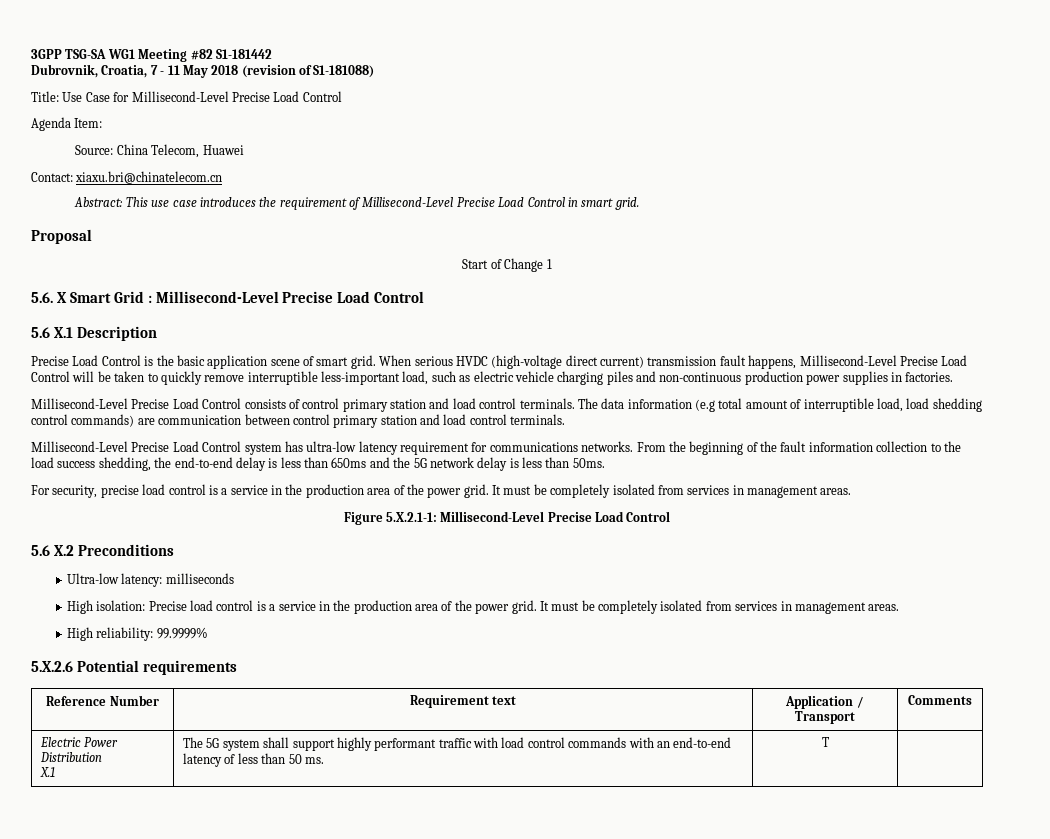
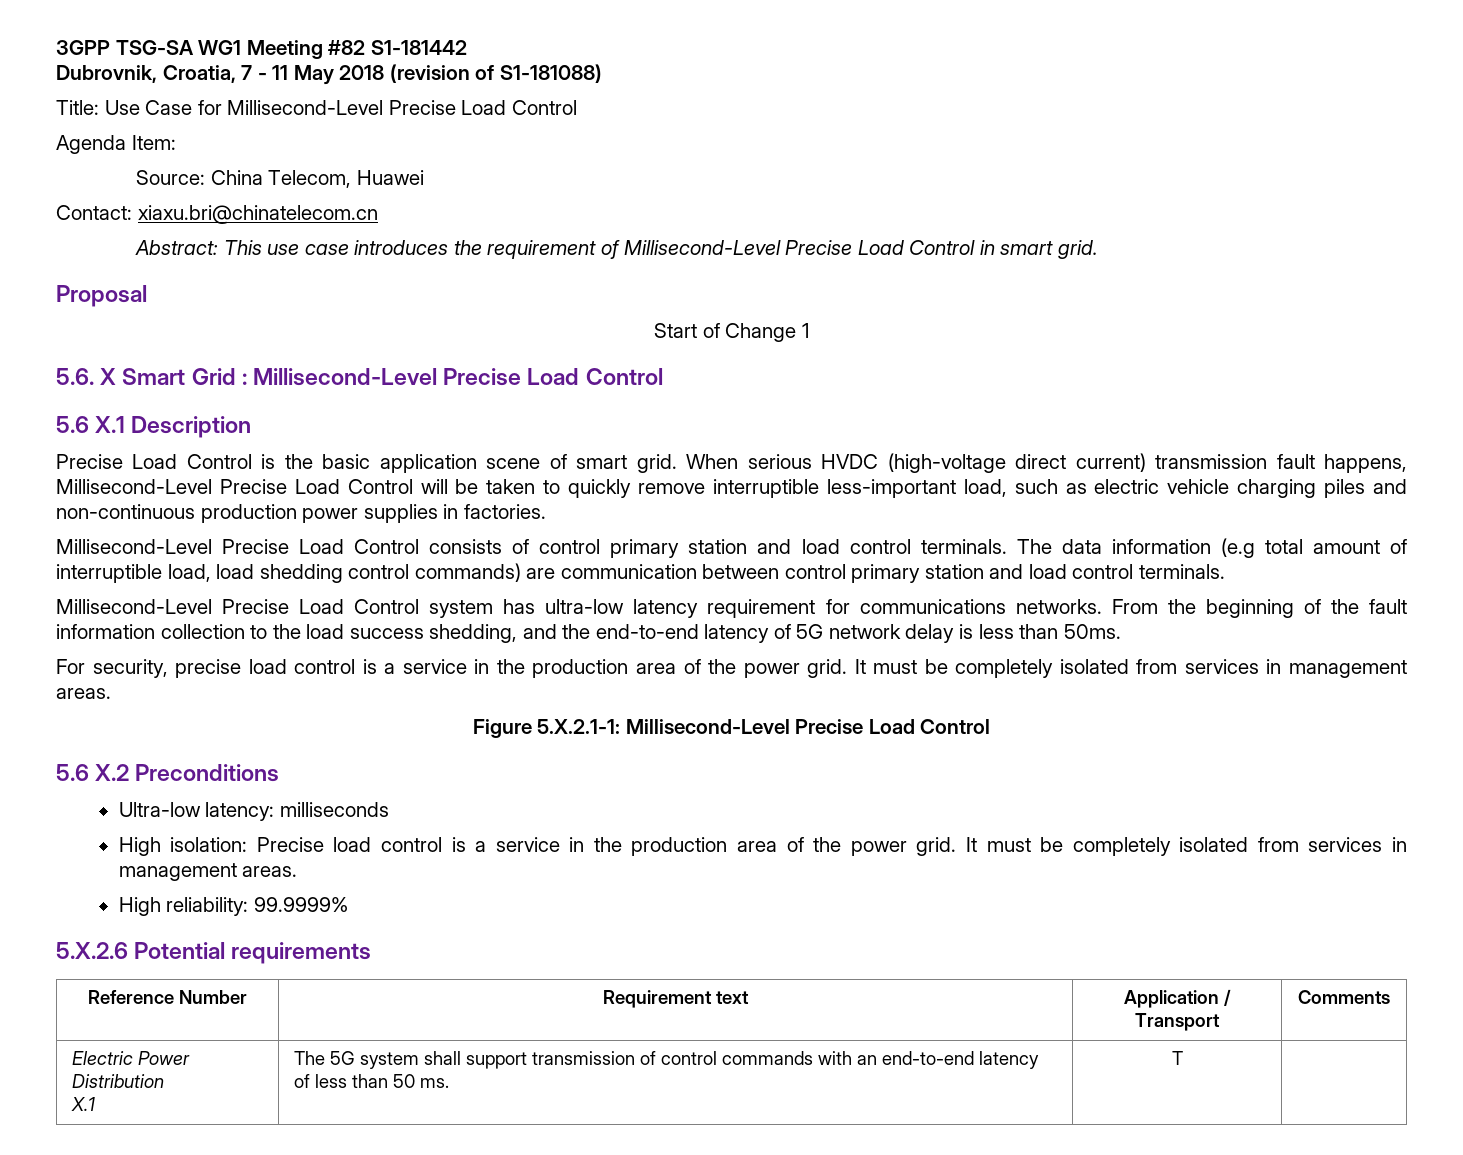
- From the beginning of the fault information collection to the load success shedding, the end-to-end delay is less than 650ms and the 5G network delay is less than 50ms.
+ From the beginning of the fault information collection to the load success shedding, and the end-to-end latency of 5G network delay is less than 50ms.
  Electric Power Distribution
- X.1 | The 5G system shall support highly performant traffic with load control commands with an end-to-end latency of less than 50 ms. | T |
+ X.1 | The 5G system shall support transmission of control commands with an end-to-end latency of less than 50 ms. | T |

